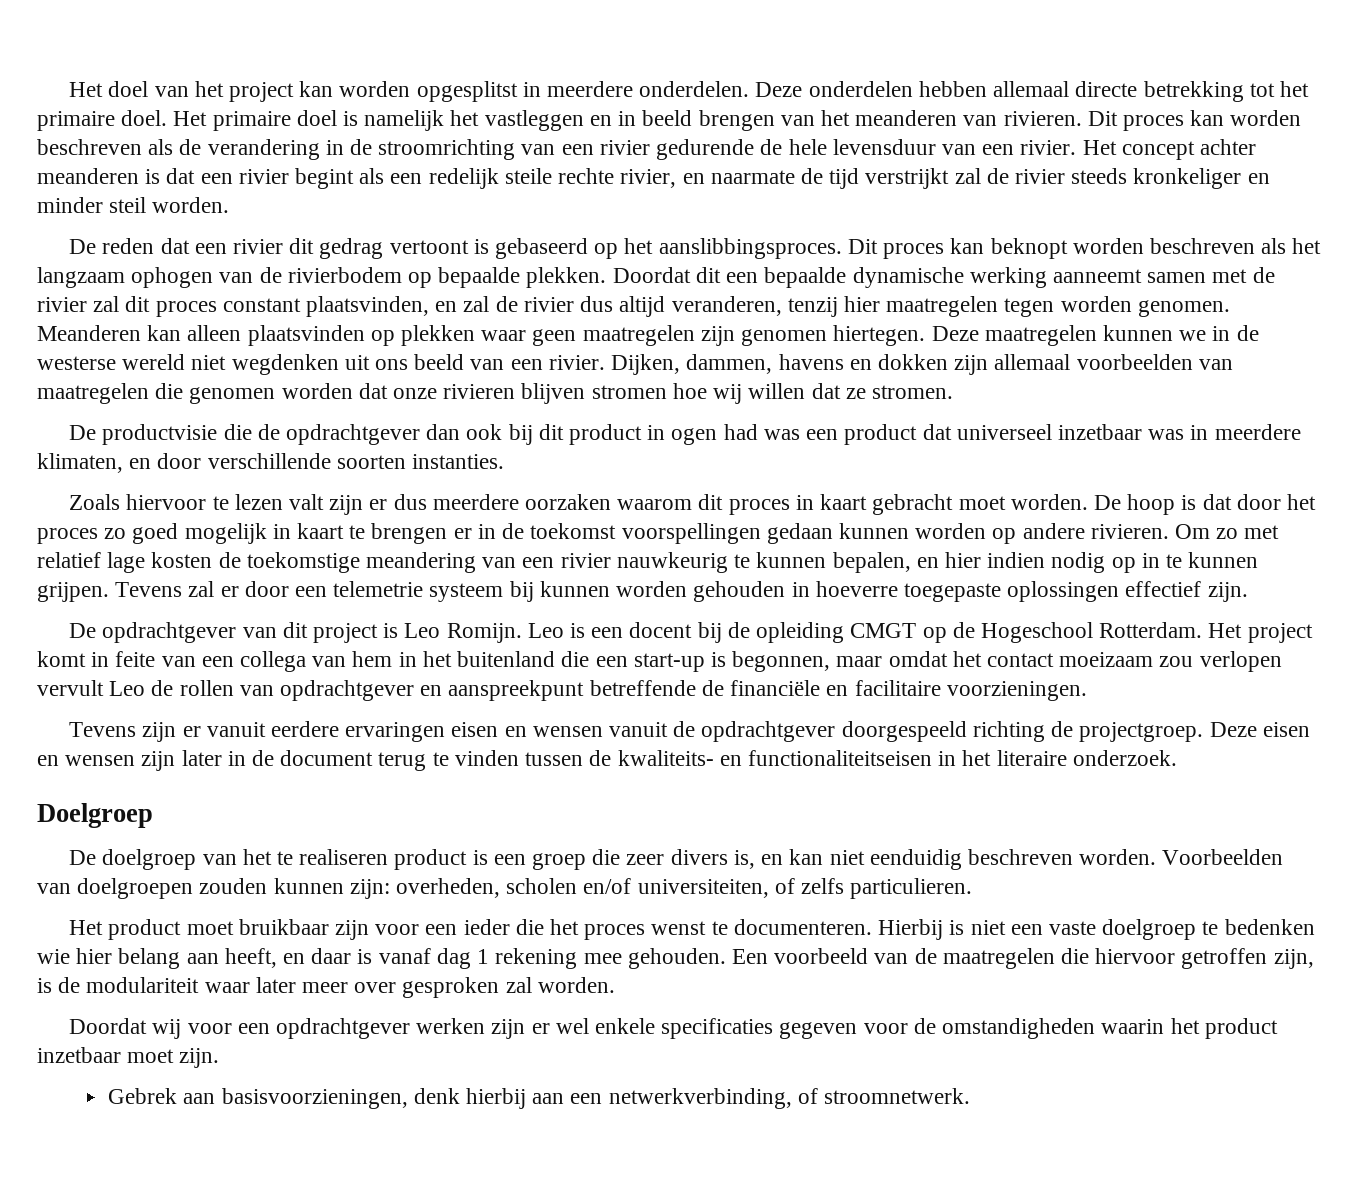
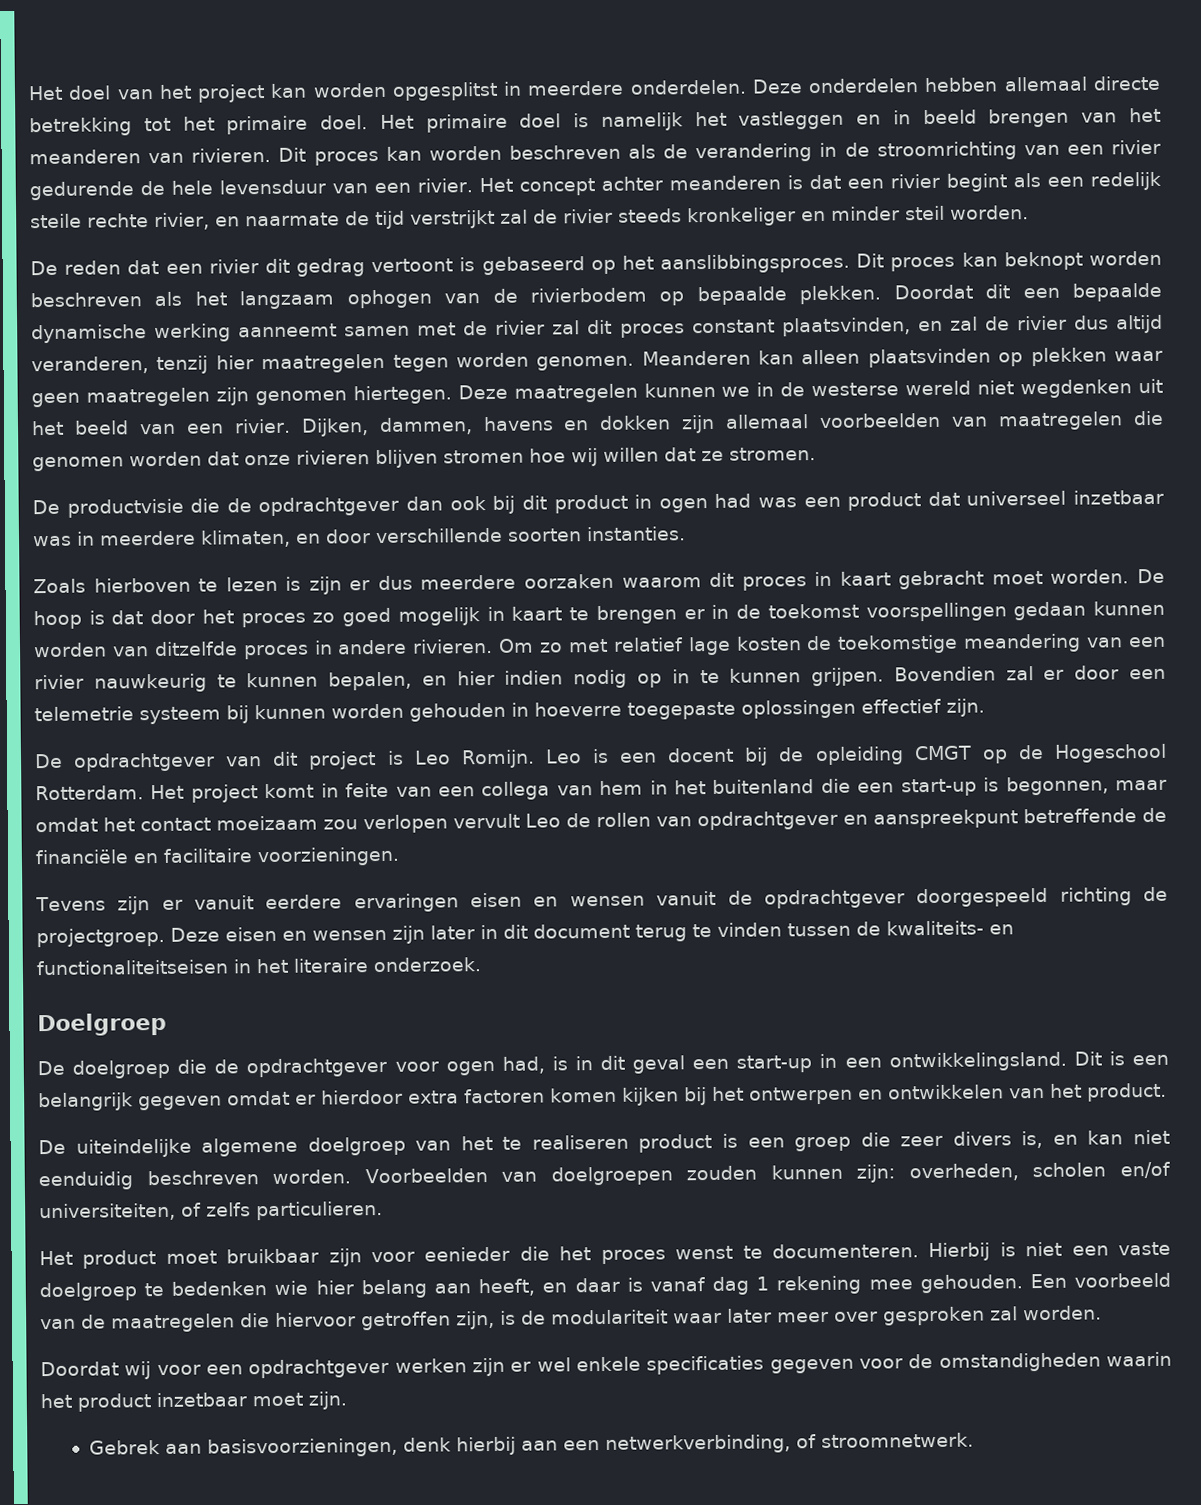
- Deze maatregelen kunnen we in de westerse wereld niet wegdenken uit ons beeld van een rivier.
+ Deze maatregelen kunnen we in de westerse wereld niet wegdenken uit het beeld van een rivier.
- Zoals hiervoor te lezen valt zijn er dus meerdere oorzaken waarom dit proces in kaart gebracht moet worden.
+ Zoals hierboven te lezen is zijn er dus meerdere oorzaken waarom dit proces in kaart gebracht moet worden.
- De hoop is dat door het proces zo goed mogelijk in kaart te brengen er in de toekomst voorspellingen gedaan kunnen worden op andere rivieren.
+ De hoop is dat door het proces zo goed mogelijk in kaart te brengen er in de toekomst voorspellingen gedaan kunnen worden van ditzelfde proces in andere rivieren.
- Tevens zal er door een telemetrie systeem bij kunnen worden gehouden in hoeverre toegepaste oplossingen effectief zijn.
+ Bovendien zal er door een telemetrie systeem bij kunnen worden gehouden in hoeverre toegepaste oplossingen effectief zijn.
- Deze eisen en wensen zijn later in de document terug te vinden tussen de kwaliteits- en functionaliteitseisen in het literaire onderzoek.
+ Deze eisen en wensen zijn later in dit document terug te vinden tussen de kwaliteits- en functionaliteitseisen in het literaire onderzoek.
- De doelgroep van het te realiseren product is een groep die zeer divers is, en kan niet eenduidig beschreven worden.
+ De doelgroep die de opdrachtgever voor ogen had, is in dit geval een start-up in een ontwikkelingsland. Dit is een belangrijk gegeven omdat er hierdoor extra factoren komen kijken bij het ontwerpen en ontwikkelen van het product.
+ De uiteindelijke algemene doelgroep van het te realiseren product is een groep die zeer divers is, en kan niet eenduidig beschreven worden.
- Het product moet bruikbaar zijn voor een ieder die het proces wenst te documenteren.
+ Het product moet bruikbaar zijn voor eenieder die het proces wenst te documenteren.

